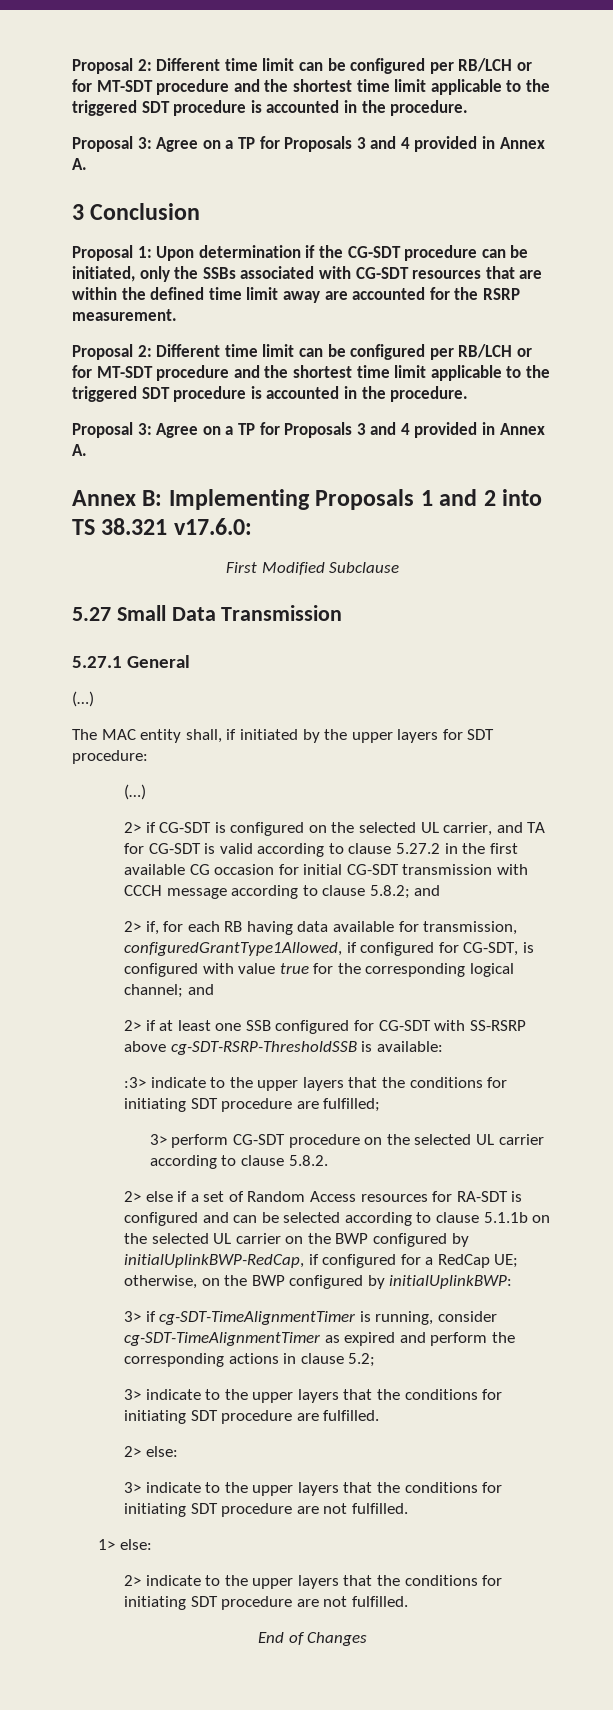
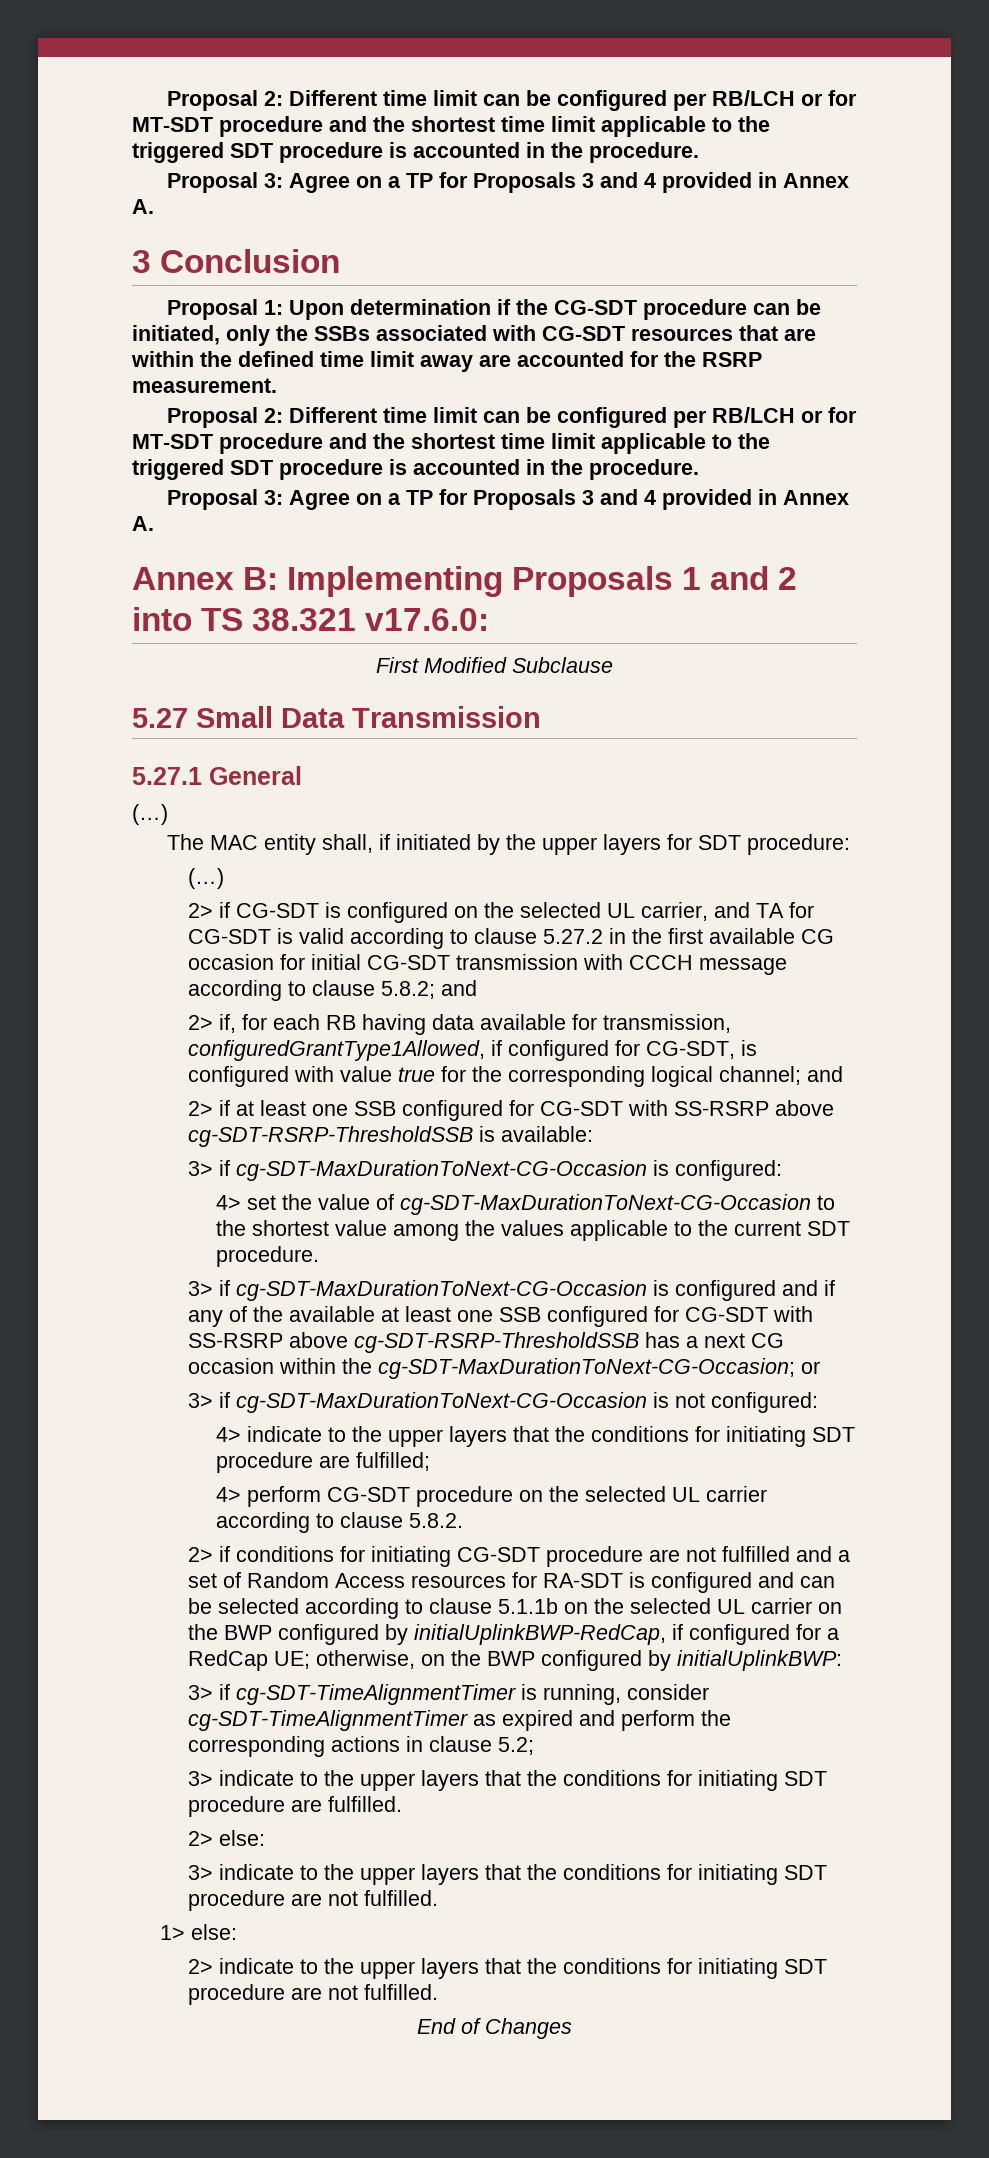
- :3> indicate to the upper layers that the conditions for initiating SDT procedure are fulfilled;
+ 3> if cg-SDT-MaxDurationToNext-CG-Occasion is configured:
+ 4> set the value of cg-SDT-MaxDurationToNext-CG-Occasion to the shortest value among the values applicable to the current SDT procedure.
+ 3> if cg-SDT-MaxDurationToNext-CG-Occasion is configured and if any of the available at least one SSB configured for CG-SDT with SS-RSRP above cg-SDT-RSRP-ThresholdSSB has a next CG occasion within the cg-SDT-MaxDurationToNext-CG-Occasion; or
+ 3> if cg-SDT-MaxDurationToNext-CG-Occasion is not configured:
+ 4> indicate to the upper layers that the conditions for initiating SDT procedure are fulfilled;
- 3> perform CG-SDT procedure on the selected UL carrier according to clause 5.8.2.
+ 4> perform CG-SDT procedure on the selected UL carrier according to clause 5.8.2.
- 2> else if a set of Random Access resources for RA-SDT is configured and can be selected according to clause 5.1.1b on the selected UL carrier on the BWP configured by initialUplinkBWP-RedCap, if configured for a RedCap UE; otherwise, on the BWP configured by initialUplinkBWP:
+ 2> if conditions for initiating CG-SDT procedure are not fulfilled and a set of Random Access resources for RA-SDT is configured and can be selected according to clause 5.1.1b on the selected UL carrier on the BWP configured by initialUplinkBWP-RedCap, if configured for a RedCap UE; otherwise, on the BWP configured by initialUplinkBWP:

